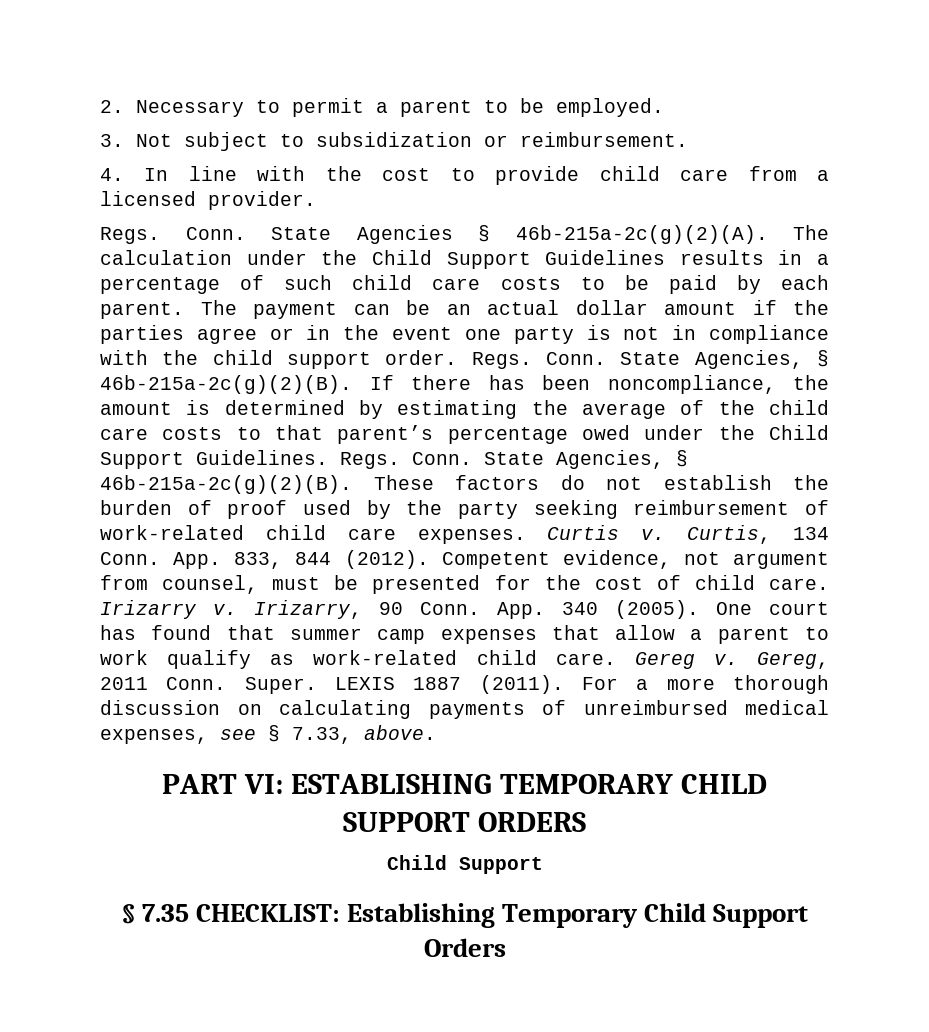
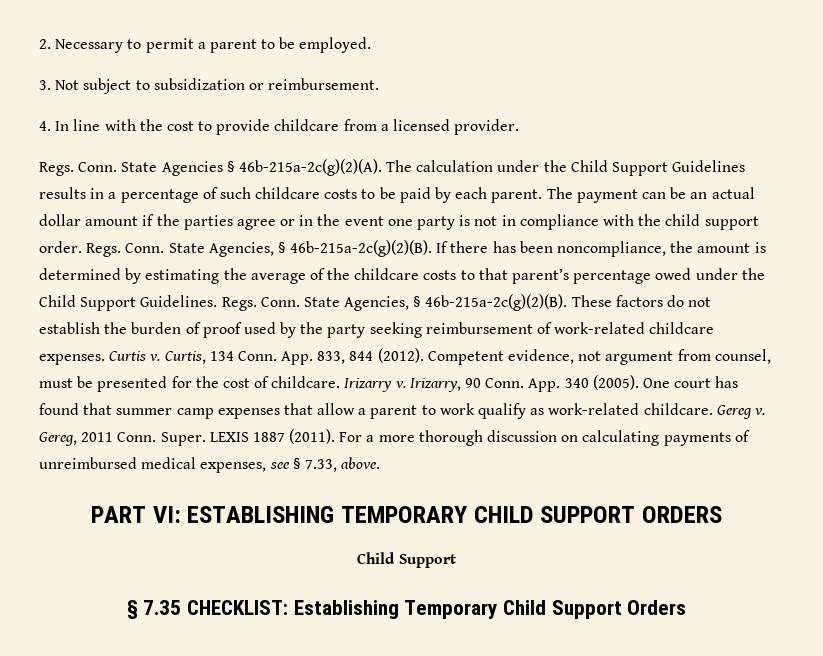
- 4. In line with the cost to provide child care from a licensed provider.
+ 4. In line with the cost to provide childcare from a licensed provider.
- The calculation under the Child Support Guidelines results in a percentage of such child care costs to be paid by each parent.
+ The calculation under the Child Support Guidelines results in a percentage of such childcare costs to be paid by each parent.
- If there has been noncompliance, the amount is determined by estimating the average of the child care costs to that parent’s percentage owed under the Child Support Guidelines.
+ If there has been noncompliance, the amount is determined by estimating the average of the childcare costs to that parent’s percentage owed under the Child Support Guidelines.
- These factors do not establish the burden of proof used by the party seeking reimbursement of work-related child care expenses.
+ These factors do not establish the burden of proof used by the party seeking reimbursement of work-related childcare expenses.
- Competent evidence, not argument from counsel, must be presented for the cost of child care.
+ Competent evidence, not argument from counsel, must be presented for the cost of childcare.
- One court has found that summer camp expenses that allow a parent to work qualify as work-related child care.
+ One court has found that summer camp expenses that allow a parent to work qualify as work-related childcare.

